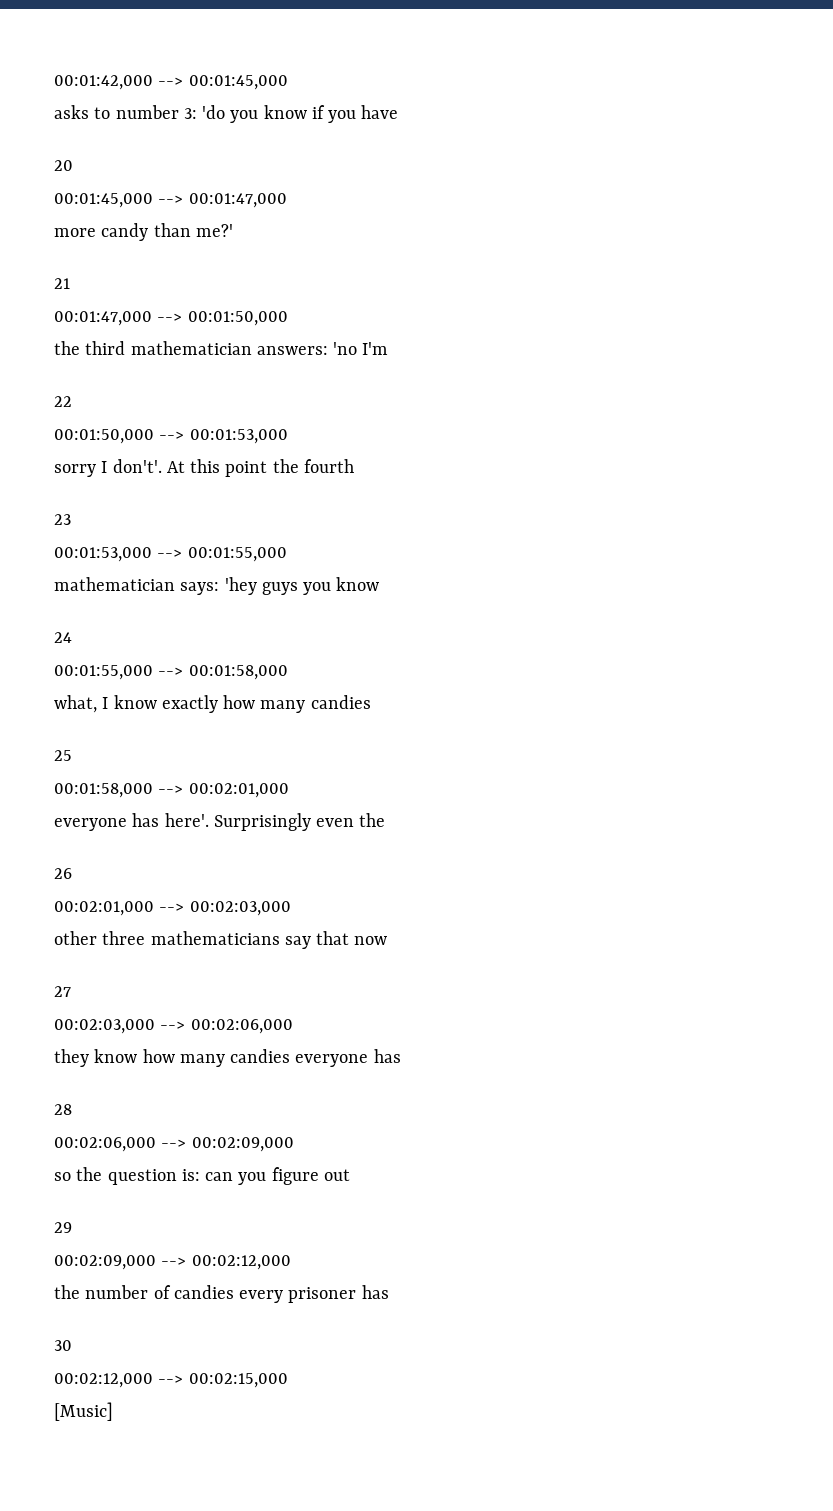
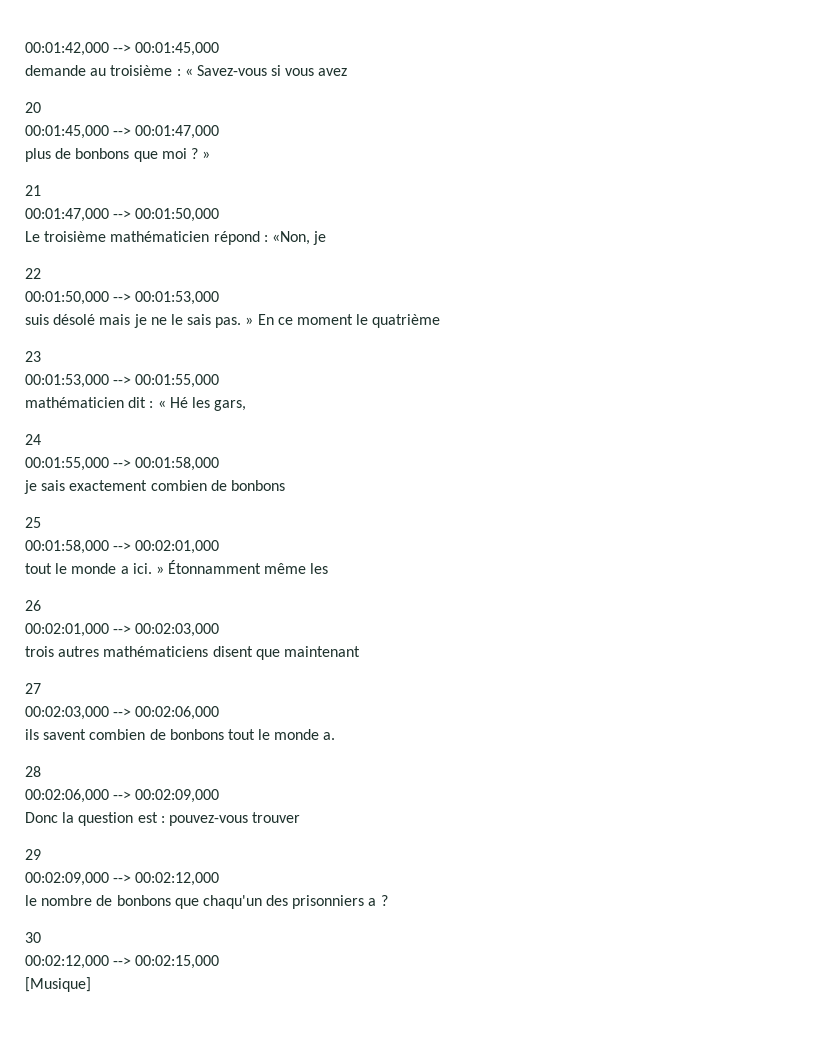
- asks to number 3: 'do you know if you have
+ demande au troisième : « Savez-vous si vous avez
  20
  00:01:45,000 --> 00:01:47,000
- more candy than me?'
+ plus de bonbons que moi ? »
  21
  00:01:47,000 --> 00:01:50,000
- the third mathematician answers: 'no I'm
+ Le troisième mathématicien répond : «Non, je
  22
  00:01:50,000 --> 00:01:53,000
- sorry I don't'. At this point the fourth
+ suis désolé mais je ne le sais pas. » En ce moment le quatrième
  23
  00:01:53,000 --> 00:01:55,000
- mathematician says: 'hey guys you know
+ mathématicien dit : « Hé les gars,
  24
  00:01:55,000 --> 00:01:58,000
- what, I know exactly how many candies
+ je sais exactement combien de bonbons
  25
  00:01:58,000 --> 00:02:01,000
- everyone has here'. Surprisingly even the
+ tout le monde a ici. » Étonnamment même les
  26
  00:02:01,000 --> 00:02:03,000
- other three mathematicians say that now
+ trois autres mathématiciens disent que maintenant
  27
  00:02:03,000 --> 00:02:06,000
- they know how many candies everyone has
+ ils savent combien de bonbons tout le monde a.
  28
  00:02:06,000 --> 00:02:09,000
- so the question is: can you figure out
+ Donc la question est : pouvez-vous trouver
  29
  00:02:09,000 --> 00:02:12,000
- the number of candies every prisoner has
+ le nombre de bonbons que chaqu'un des prisonniers a ?
- [Music]
+ [Musique]

